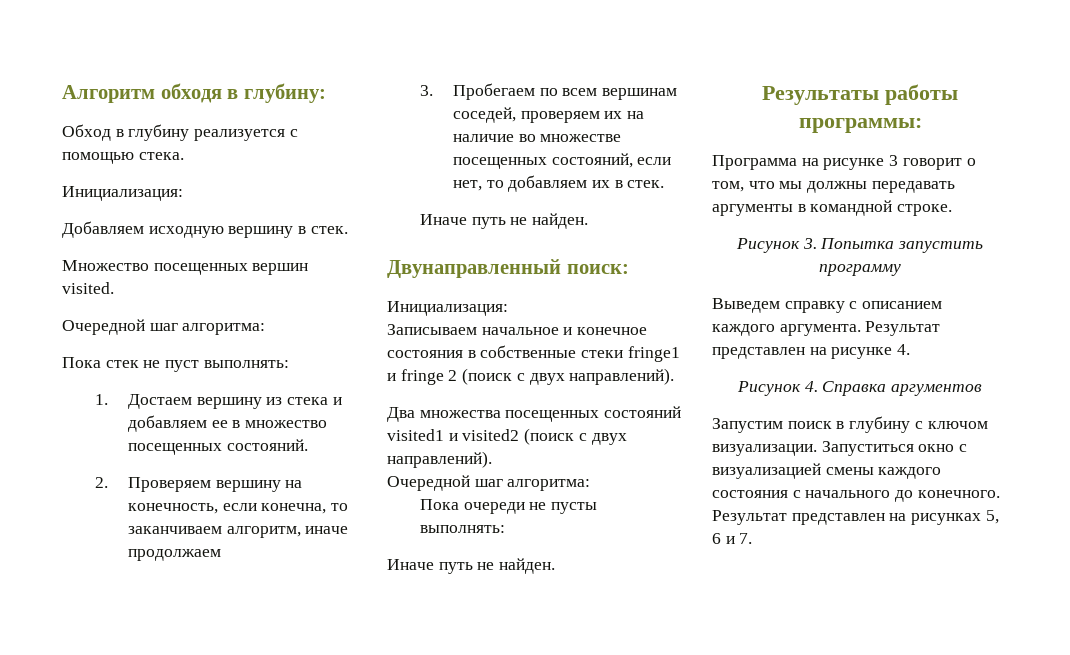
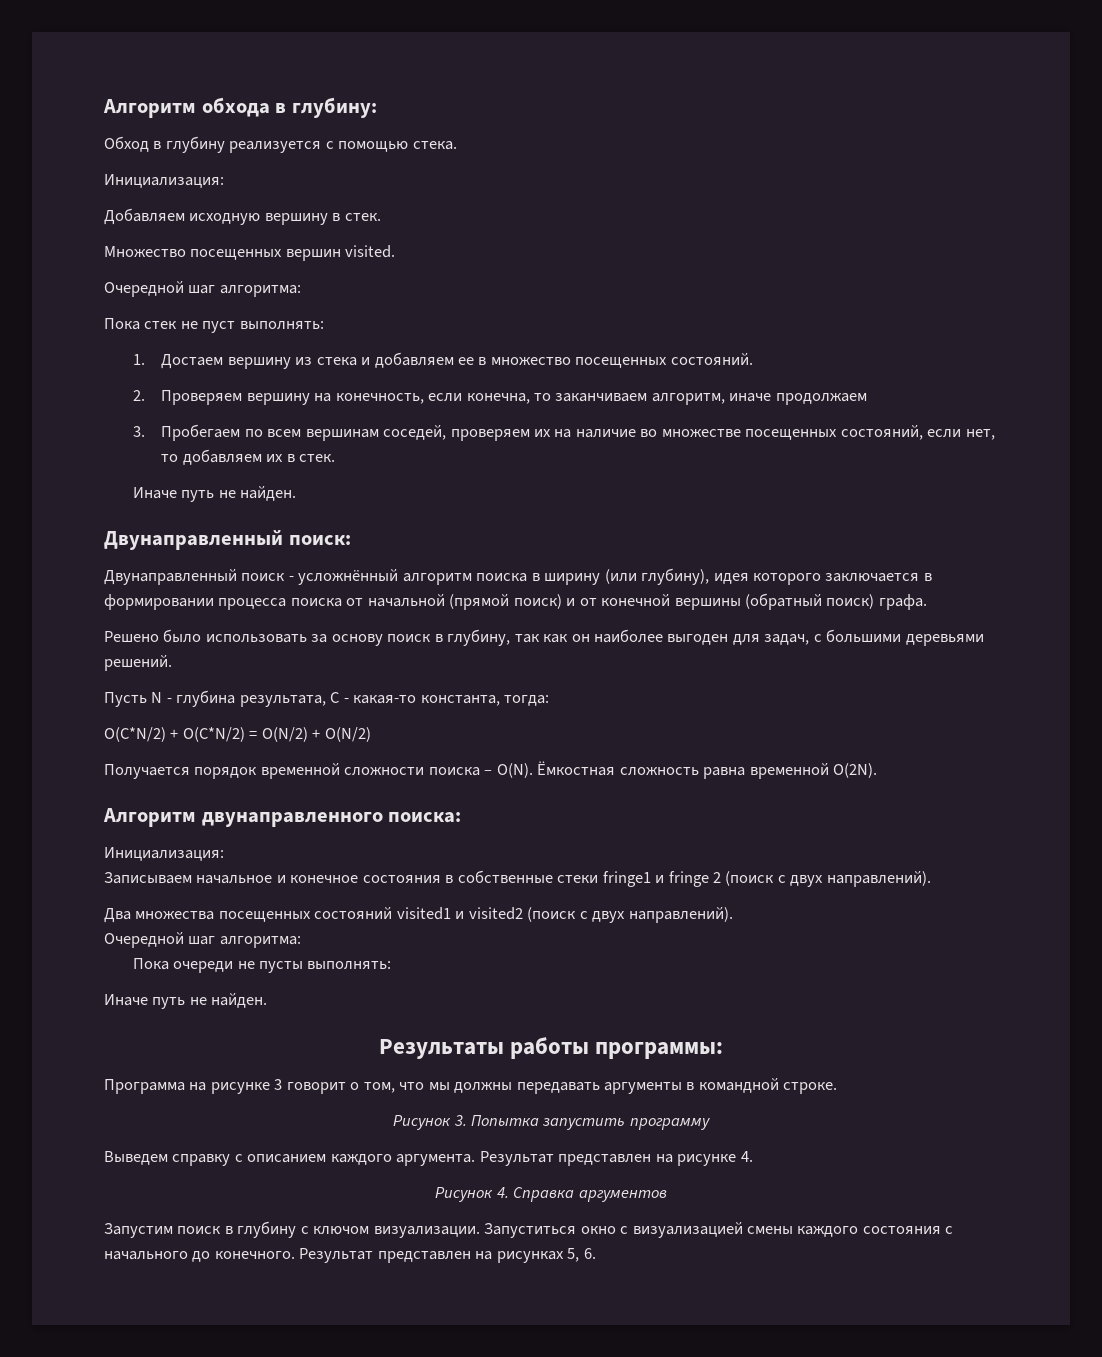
- Алгоритм обходя в глубину:
+ Алгоритм обхода в глубину:
+ Двунаправленный поиск - усложнённый алгоритм поиска в ширину (или глубину), идея которого заключается в формировании процесса поиска от начальной (прямой поиск) и от конечной вершины (обратный поиск) графа.
+ Решено было использовать за основу поиск в глубину, так как он наиболее выгоден для задач, с большими деревьями решений.
+ Пусть N - глубина результата, C - какая-то константа, тогда:
+ O(C*N/2) + O(C*N/2) = O(N/2) + O(N/2)
+ Получается порядок временной сложности поиска – O(N). Ёмкостная сложность равна временной O(2N).
+ Алгоритм двунаправленного поиска:
- Результат представлен на рисунках 5, 6 и 7.
+ Результат представлен на рисунках 5, 6.

